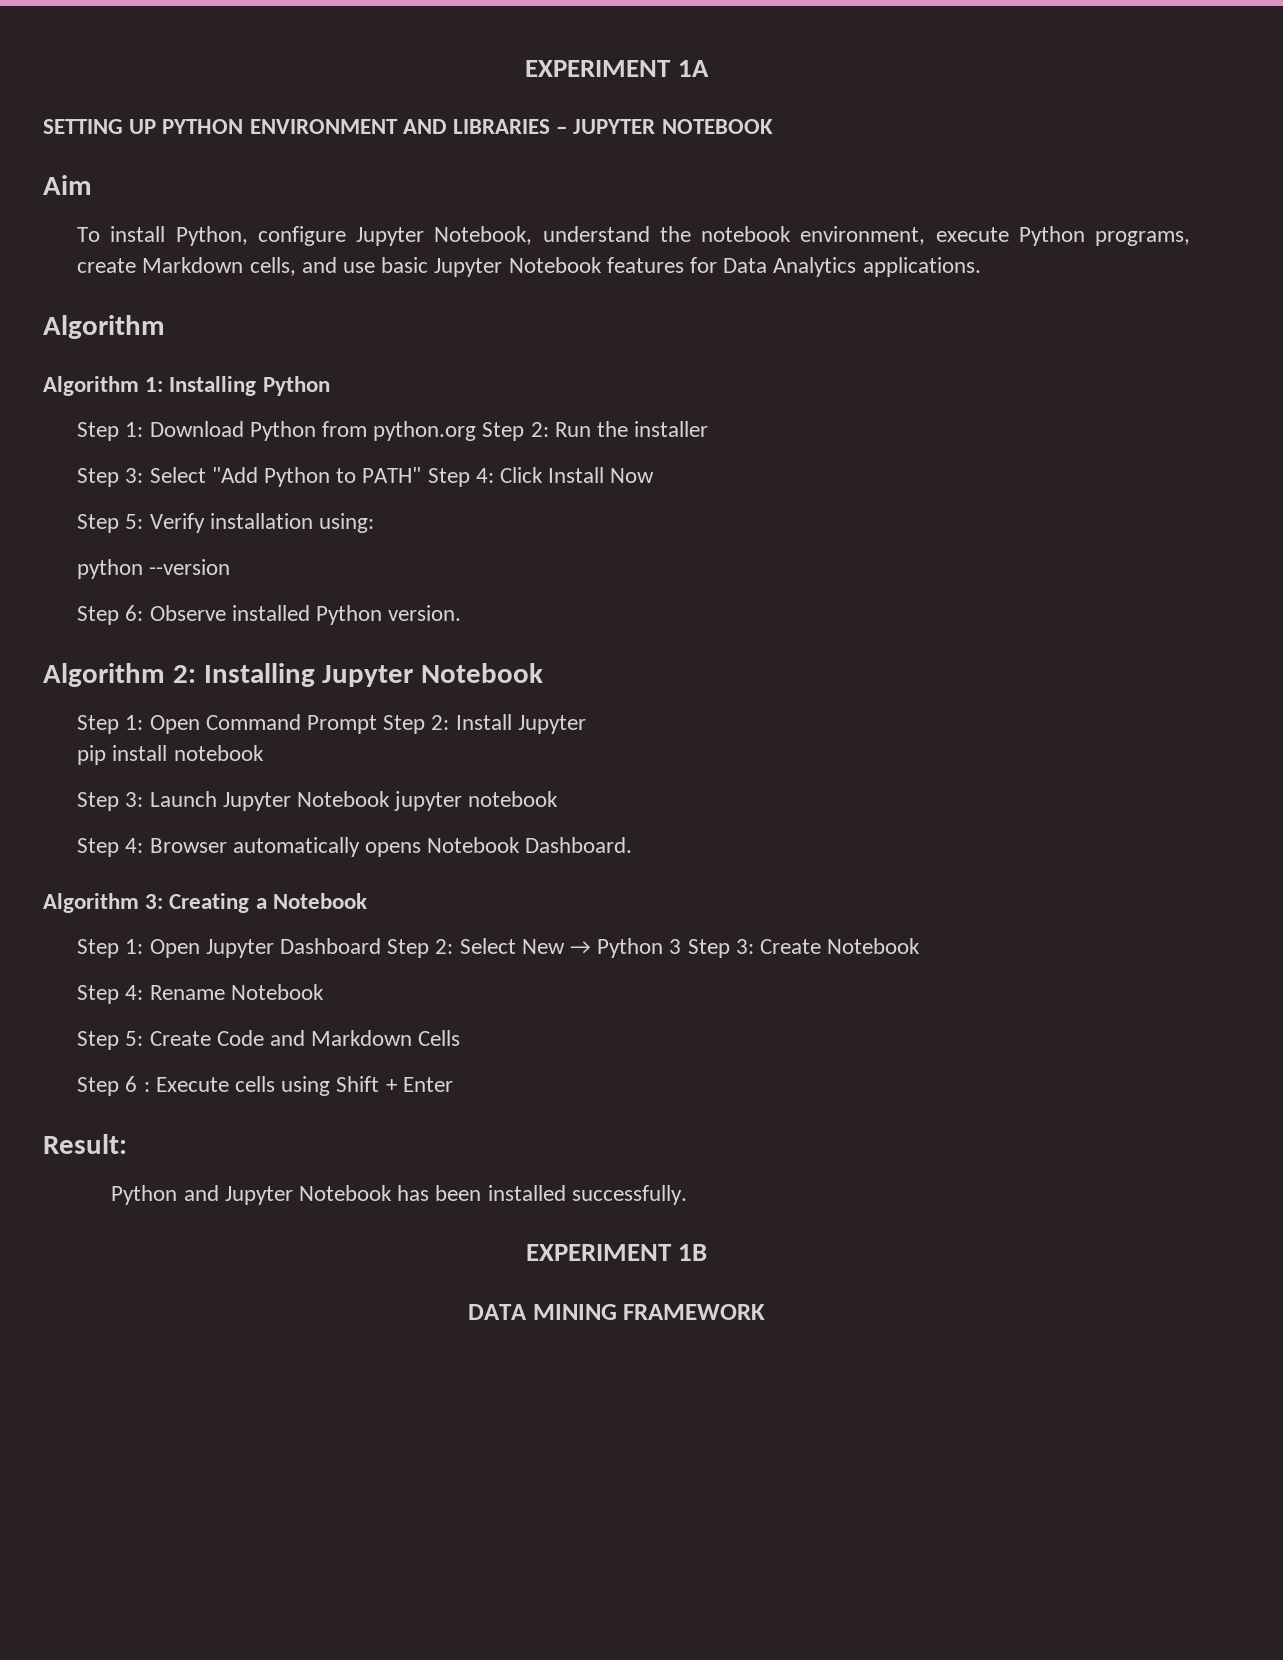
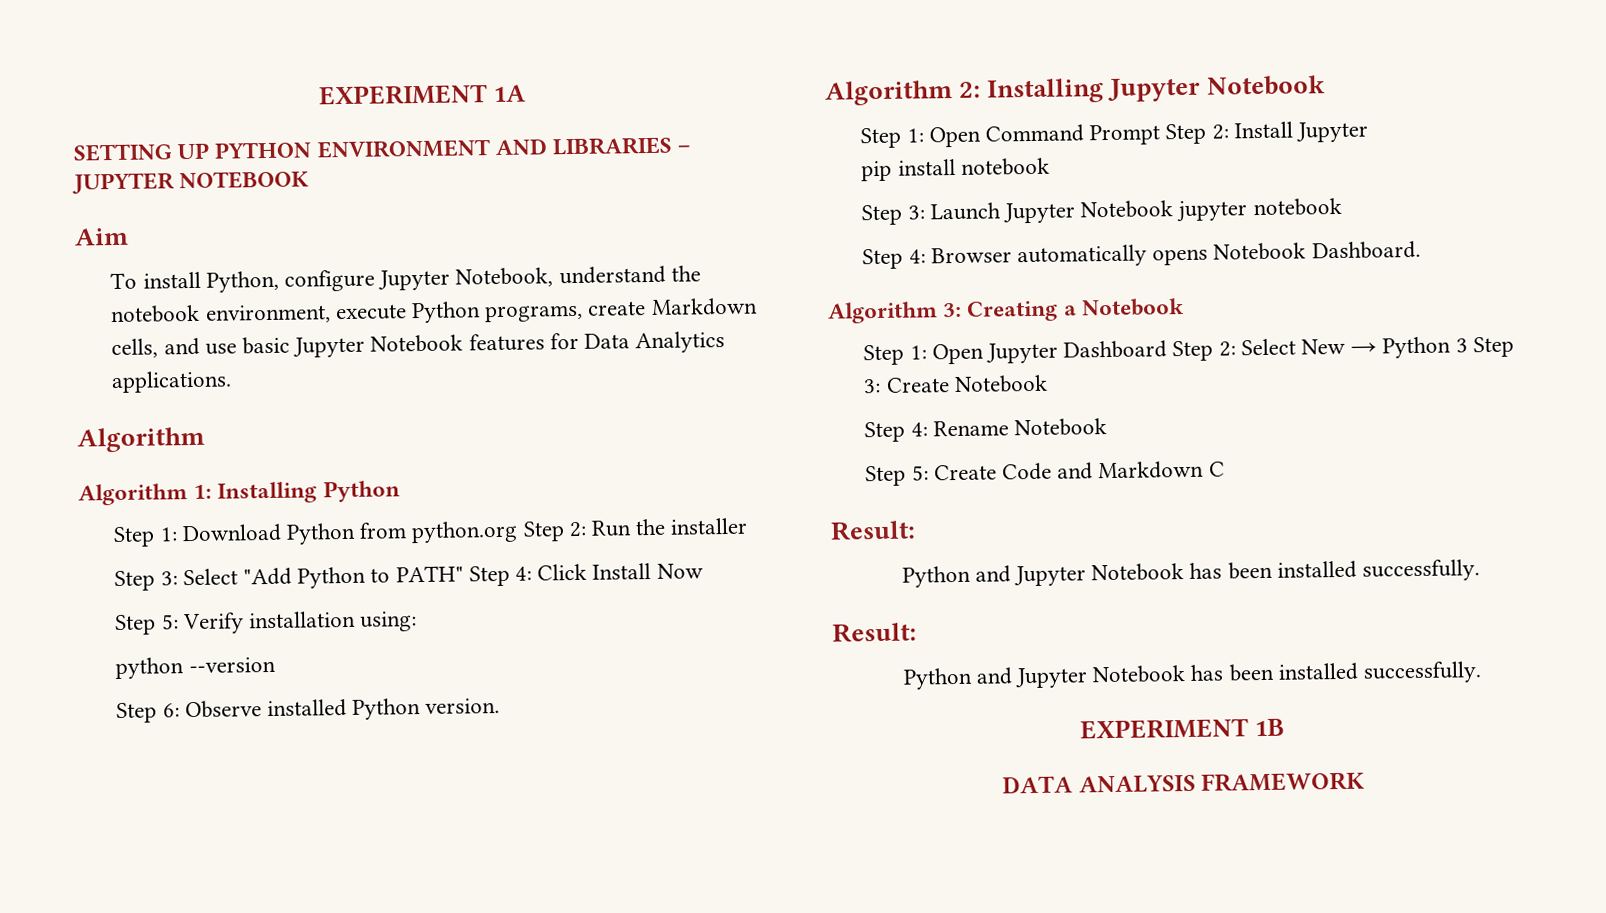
- Step 5: Create Code and Markdown Cells
- Step 6 : Execute cells using Shift + Enter
+ Step 5: Create Code and Markdown C
+ Result:
+ Python and Jupyter Notebook has been installed successfully.
- DATA MINING FRAMEWORK
+ DATA ANALYSIS FRAMEWORK

